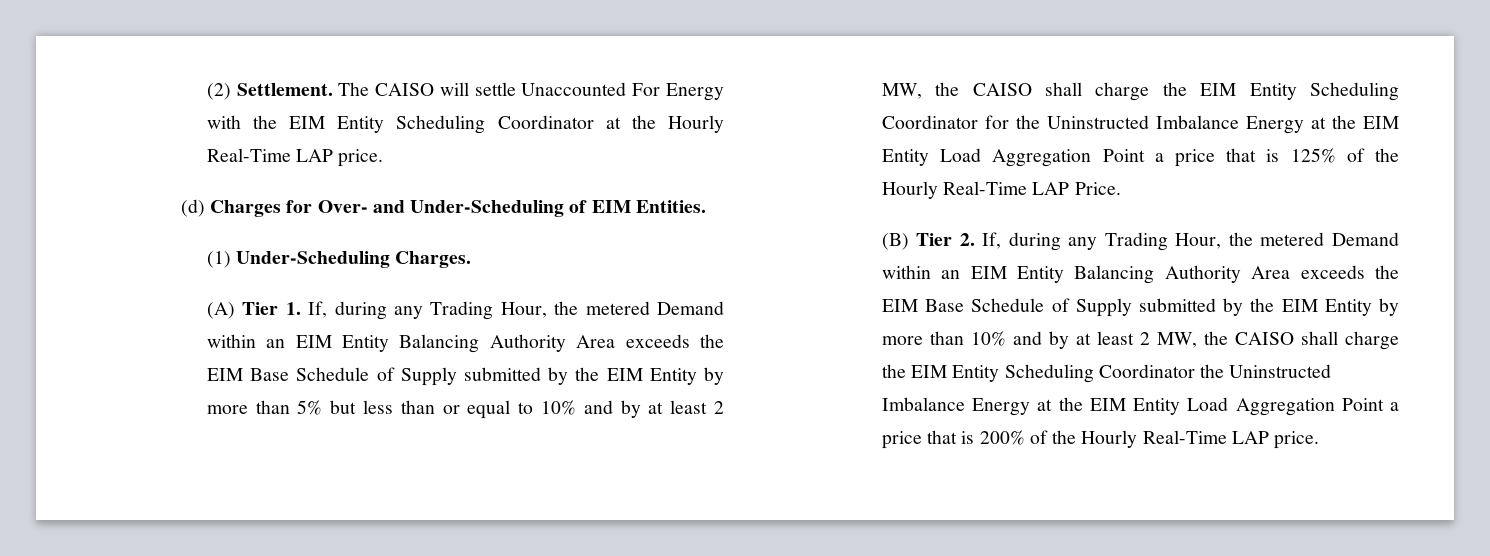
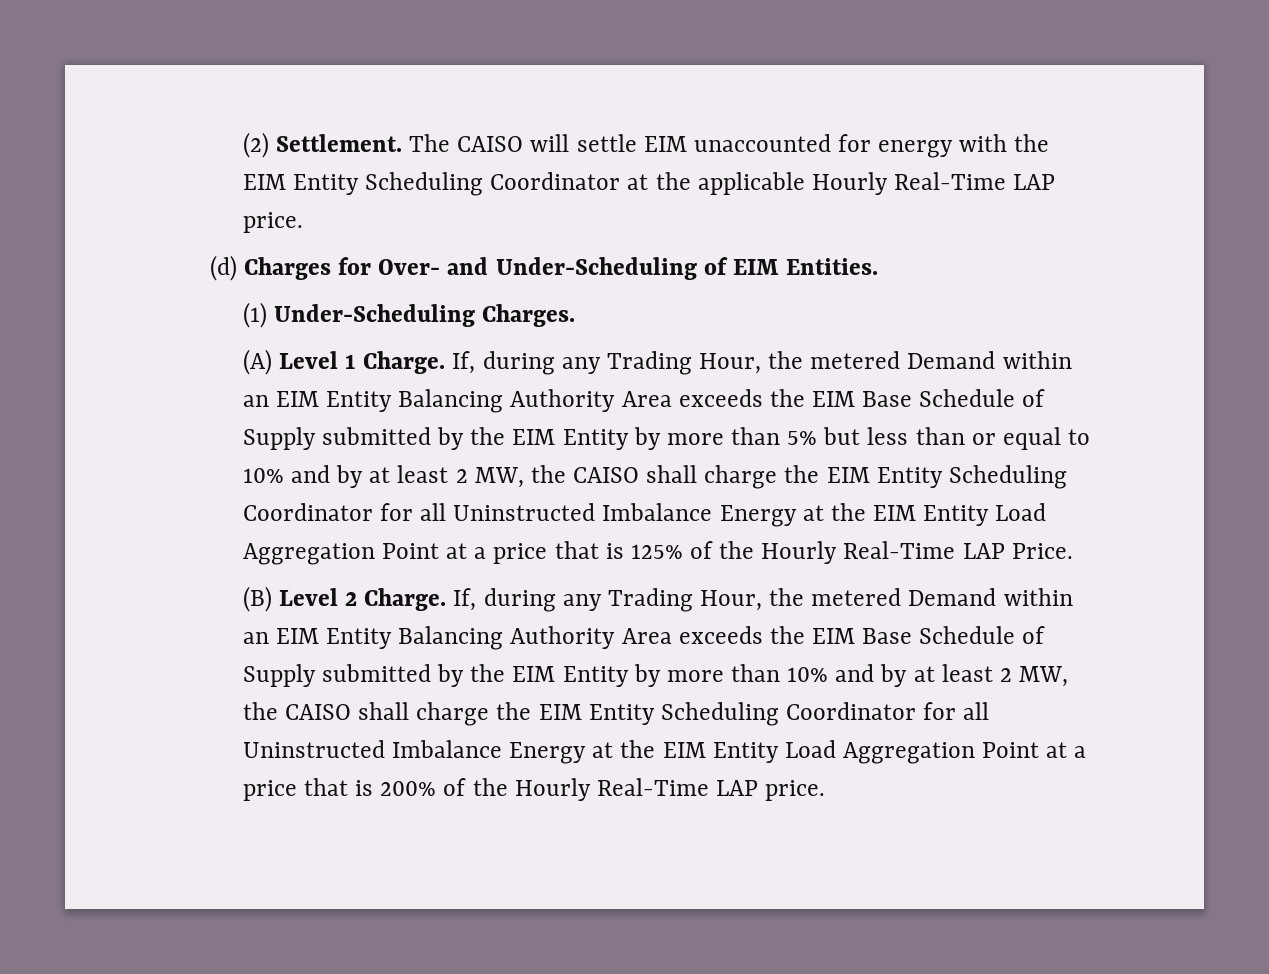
- The CAISO will settle Unaccounted For Energy with the EIM Entity Scheduling Coordinator at the Hourly Real-Time LAP price.
+ The CAISO will settle EIM unaccounted for energy with the EIM Entity Scheduling Coordinator at the applicable Hourly Real-Time LAP price.
- (A) Tier 1. If, during any Trading Hour, the metered Demand within an EIM Entity Balancing Authority Area exceeds the EIM Base Schedule of Supply submitted by the EIM Entity by more than 5% but less than or equal to 10% and by at least 2 MW, the CAISO shall charge the EIM Entity Scheduling Coordinator for the Uninstructed Imbalance Energy at the EIM Entity Load Aggregation Point a price that is 125% of the Hourly Real-Time LAP Price.
+ (A) Level 1 Charge. If, during any Trading Hour, the metered Demand within an EIM Entity Balancing Authority Area exceeds the EIM Base Schedule of Supply submitted by the EIM Entity by more than 5% but less than or equal to 10% and by at least 2 MW, the CAISO shall charge the EIM Entity Scheduling Coordinator for all Uninstructed Imbalance Energy at the EIM Entity Load Aggregation Point at a price that is 125% of the Hourly Real-Time LAP Price.
- (B) Tier 2. If, during any Trading Hour, the metered Demand within an EIM Entity Balancing Authority Area exceeds the EIM Base Schedule of Supply submitted by the EIM Entity by more than 10% and by at least 2 MW, the CAISO shall charge the EIM Entity Scheduling Coordinator the Uninstructed Imbalance Energy at the EIM Entity Load Aggregation Point a price that is 200% of the Hourly Real-Time LAP price.
+ (B) Level 2 Charge. If, during any Trading Hour, the metered Demand within an EIM Entity Balancing Authority Area exceeds the EIM Base Schedule of Supply submitted by the EIM Entity by more than 10% and by at least 2 MW, the CAISO shall charge the EIM Entity Scheduling Coordinator for all Uninstructed Imbalance Energy at the EIM Entity Load Aggregation Point at a price that is 200% of the Hourly Real-Time LAP price.

